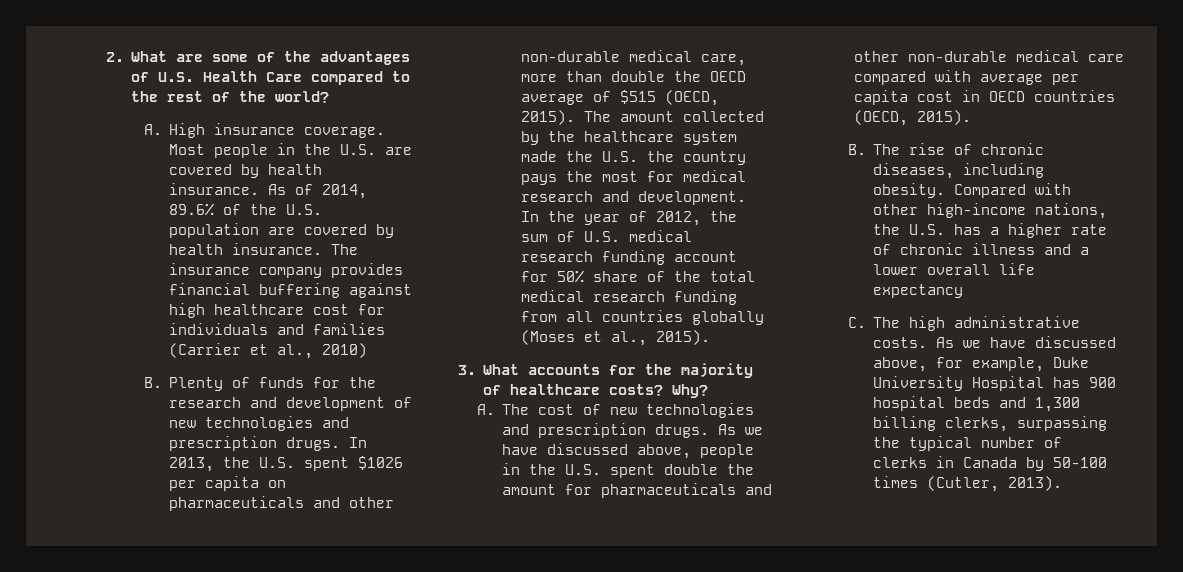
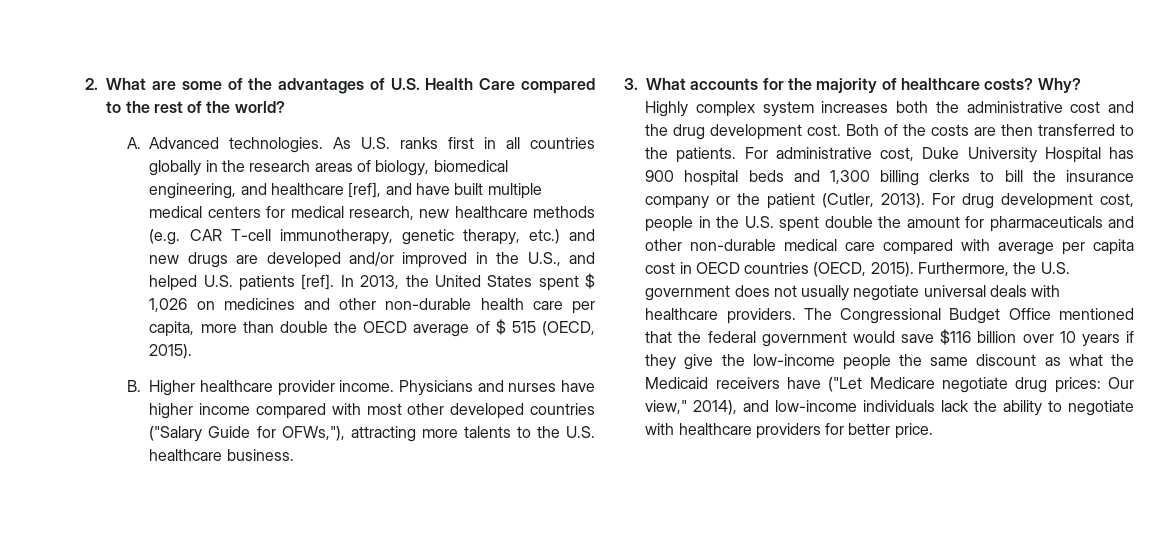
- A. High insurance coverage. Most people in the U.S. are covered by health insurance. As of 2014, 89.6% of the U.S. population are covered by health insurance. The insurance company provides financial buffering against high healthcare cost for individuals and families (Carrier et al., 2010)
- B. Plenty of funds for the research and development of new technologies and prescription drugs. In 2013, the U.S. spent $1026 per capita on pharmaceuticals and other non-durable medical care, more than double the OECD average of $515 (OECD, 2015). The amount collected by the healthcare system made the U.S. the country pays the most for medical research and development. In the year of 2012, the sum of U.S. medical research funding account for 50% share of the total medical research funding from all countries globally (Moses et al., 2015).
+ A. Advanced technologies. As U.S. ranks first in all countries globally in the research areas of biology, biomedical engineering, and healthcare [ref], and have built multiple medical centers for medical research, new healthcare methods (e.g. CAR T-cell immunotherapy, genetic therapy, etc.) and new drugs are developed and/or improved in the U.S., and helped U.S. patients [ref]. In 2013, the United States spent $ 1,026 on medicines and other non-durable health care per capita, more than double the OECD average of $ 515 (OECD, 2015).
+ B. Higher healthcare provider income. Physicians and nurses have higher income compared with most other developed countries ("Salary Guide for OFWs,"), attracting more talents to the U.S. healthcare business.
- A. The cost of new technologies and prescription drugs. As we have discussed above, people in the U.S. spent double the amount for pharmaceuticals and other non-durable medical care compared with average per capita cost in OECD countries (OECD, 2015).
- B. The rise of chronic diseases, including obesity. Compared with other high-income nations, the U.S. has a higher rate of chronic illness and a lower overall life expectancy
- C. The high administrative costs. As we have discussed above, for example, Duke University Hospital has 900 hospital beds and 1,300 billing clerks, surpassing the typical number of clerks in Canada by 50-100 times (Cutler, 2013).
+ Highly complex system increases both the administrative cost and the drug development cost. Both of the costs are then transferred to the patients. For administrative cost, Duke University Hospital has 900 hospital beds and 1,300 billing clerks to bill the insurance company or the patient (Cutler, 2013). For drug development cost, people in the U.S. spent double the amount for pharmaceuticals and other non-durable medical care compared with average per capita cost in OECD countries (OECD, 2015). Furthermore, the U.S. government does not usually negotiate universal deals with healthcare providers. The Congressional Budget Office mentioned that the federal government would save $116 billion over 10 years if they give the low-income people the same discount as what the Medicaid receivers have ("Let Medicare negotiate drug prices: Our view," 2014), and low-income individuals lack the ability to negotiate with healthcare providers for better price.

